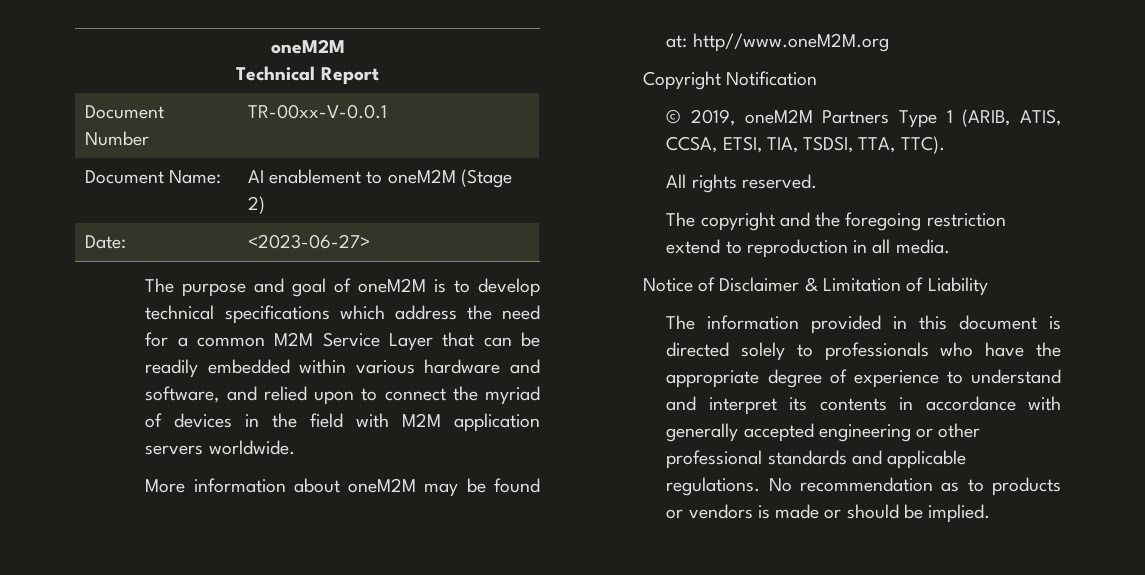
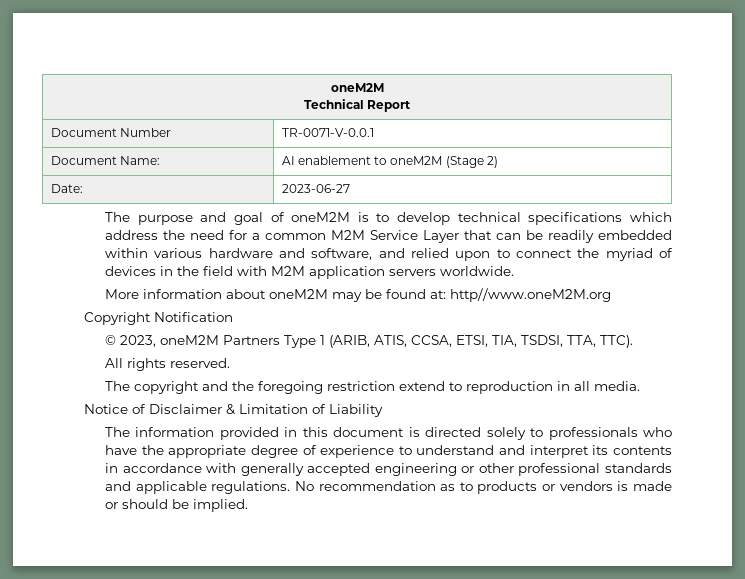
- Document Number | TR-00xx-V-0.0.1
+ Document Number | TR-0071-V-0.0.1
- Date: | <2023-06-27>
+ Date: | 2023-06-27
- © 2019, oneM2M Partners Type 1 (ARIB, ATIS, CCSA, ETSI, TIA, TSDSI, TTA, TTC).
+ © 2023, oneM2M Partners Type 1 (ARIB, ATIS, CCSA, ETSI, TIA, TSDSI, TTA, TTC).

